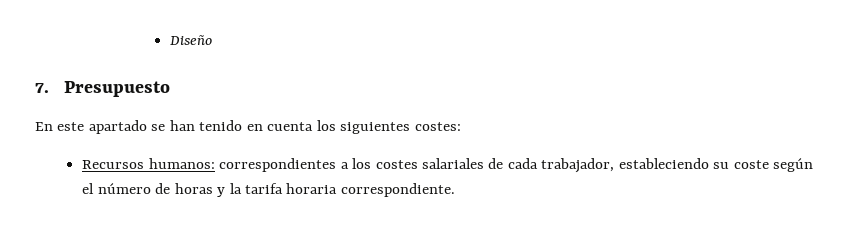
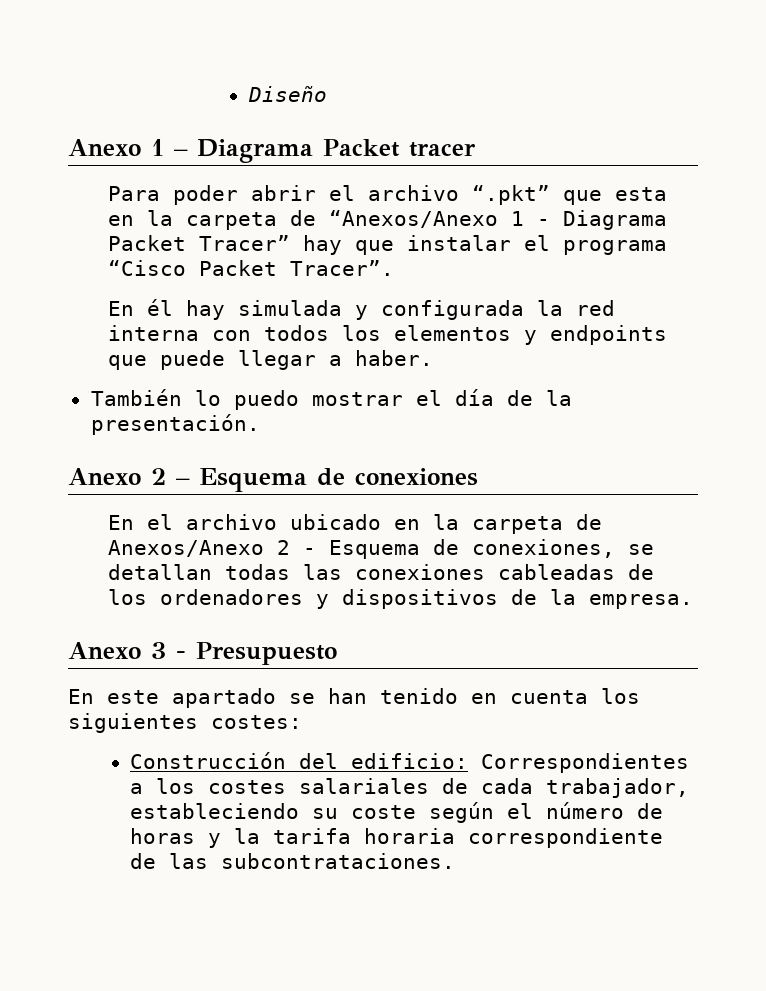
- 7. Presupuesto
+ Anexo 1 – Diagrama Packet tracer
+ Para poder abrir el archivo “.pkt” que esta en la carpeta de “Anexos/Anexo 1 - Diagrama Packet Tracer” hay que instalar el programa “Cisco Packet Tracer”.
+ En él hay simulada y configurada la red interna con todos los elementos y endpoints que puede llegar a haber.
+ También lo puedo mostrar el día de la presentación.
+ Anexo 2 – Esquema de conexiones
+ En el archivo ubicado en la carpeta de Anexos/Anexo 2 - Esquema de conexiones, se detallan todas las conexiones cableadas de los ordenadores y dispositivos de la empresa.
+ Anexo 3 - Presupuesto
- Recursos humanos: correspondientes a los costes salariales de cada trabajador, estableciendo su coste según el número de horas y la tarifa horaria correspondiente.
+ Construcción del edificio: Correspondientes a los costes salariales de cada trabajador, estableciendo su coste según el número de horas y la tarifa horaria correspondiente de las subcontrataciones.

